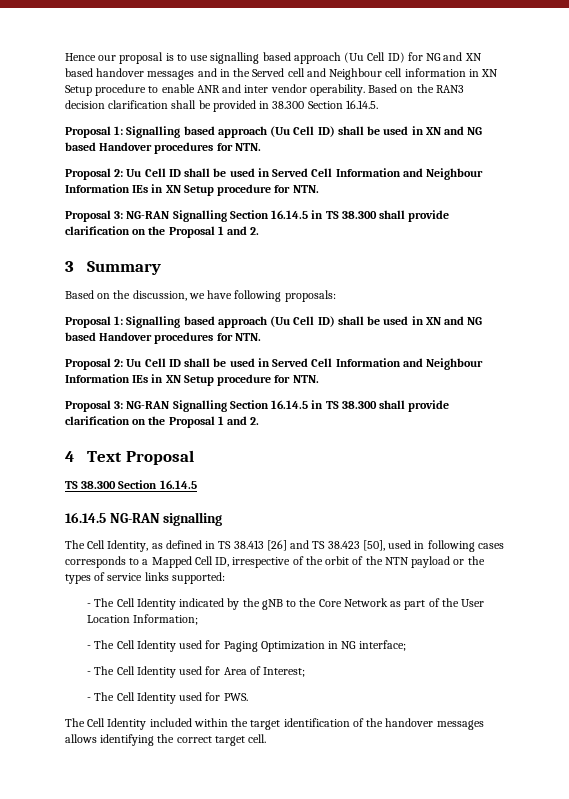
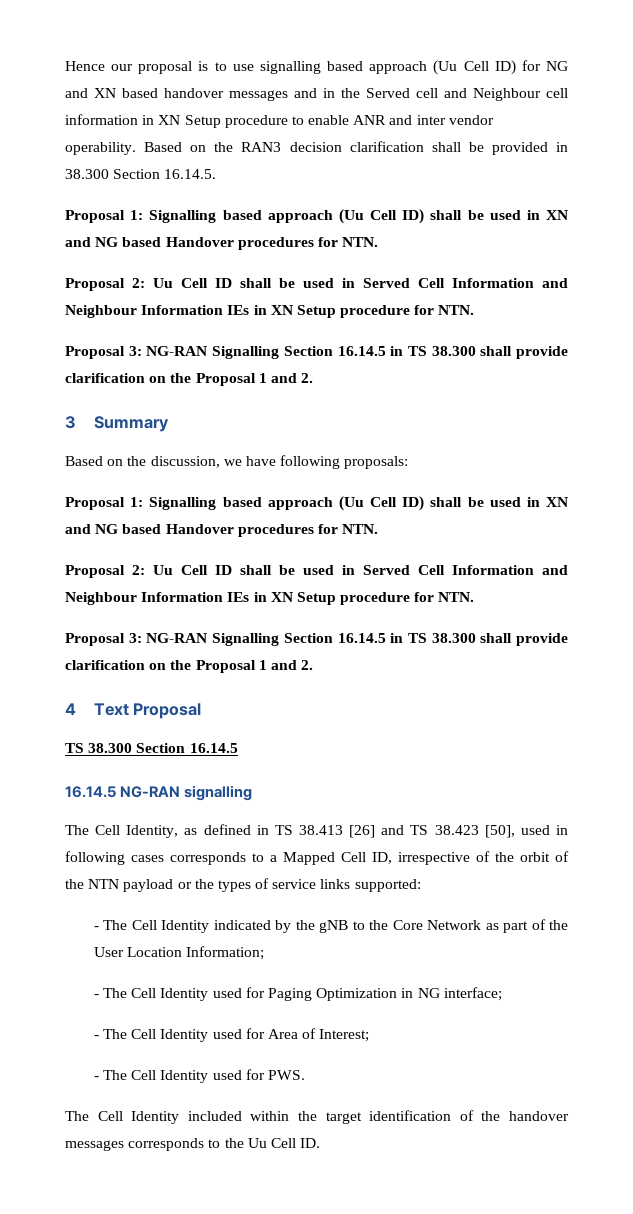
- The Cell Identity included within the target identification of the handover messages allows identifying the correct target cell.
+ The Cell Identity included within the target identification of the handover messages corresponds to the Uu Cell ID.

